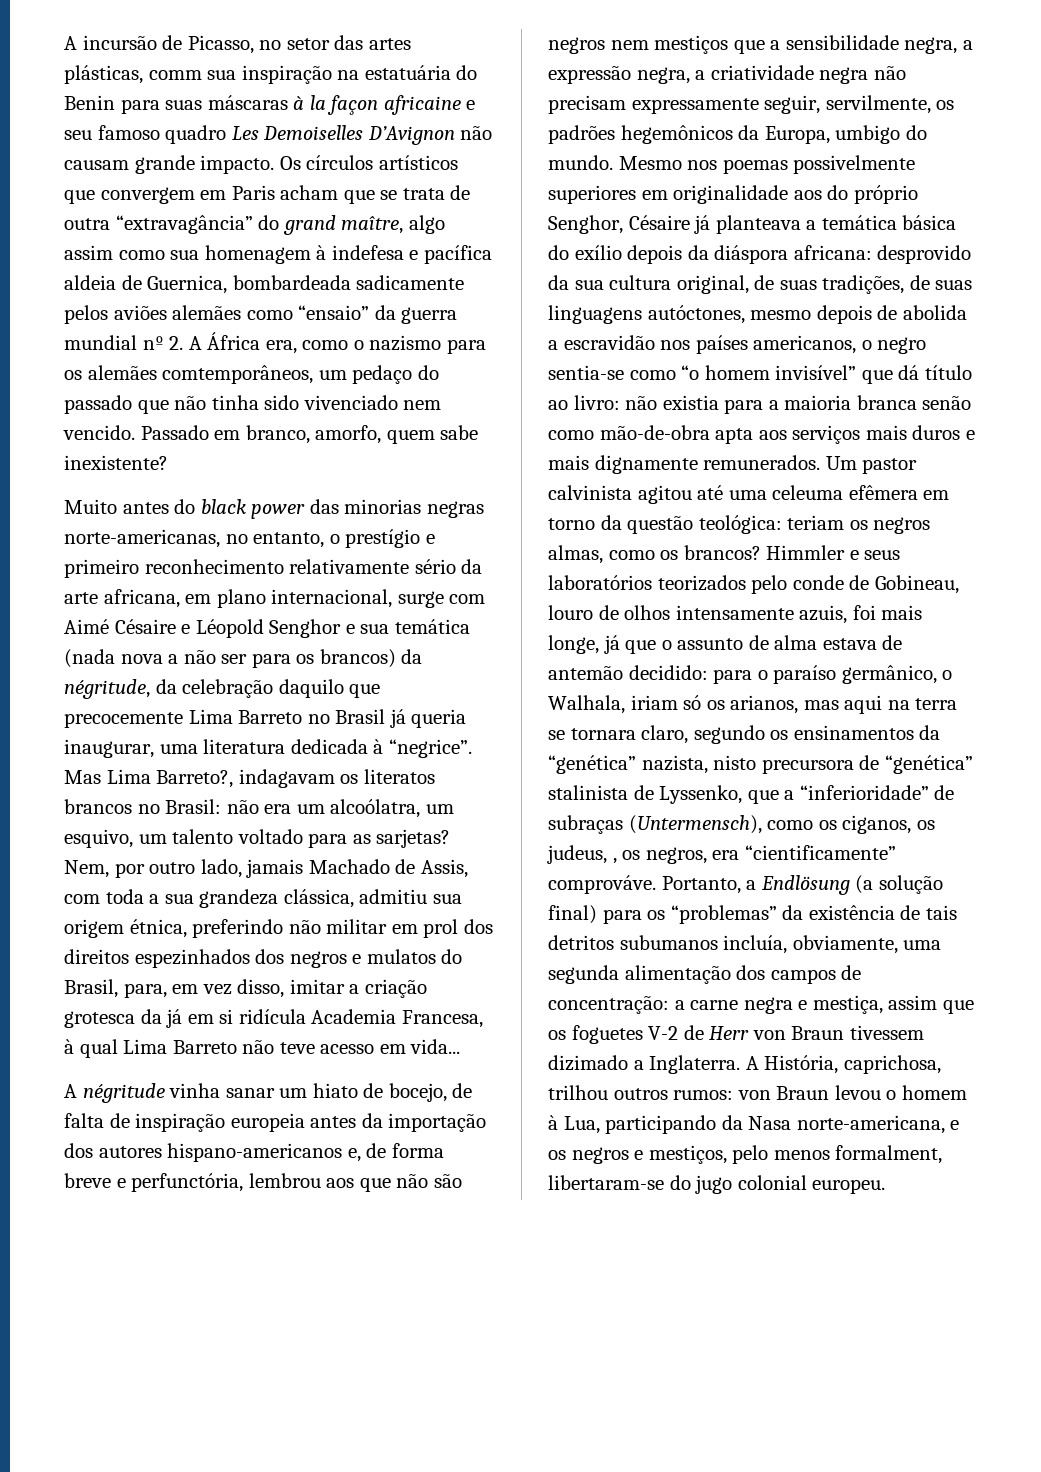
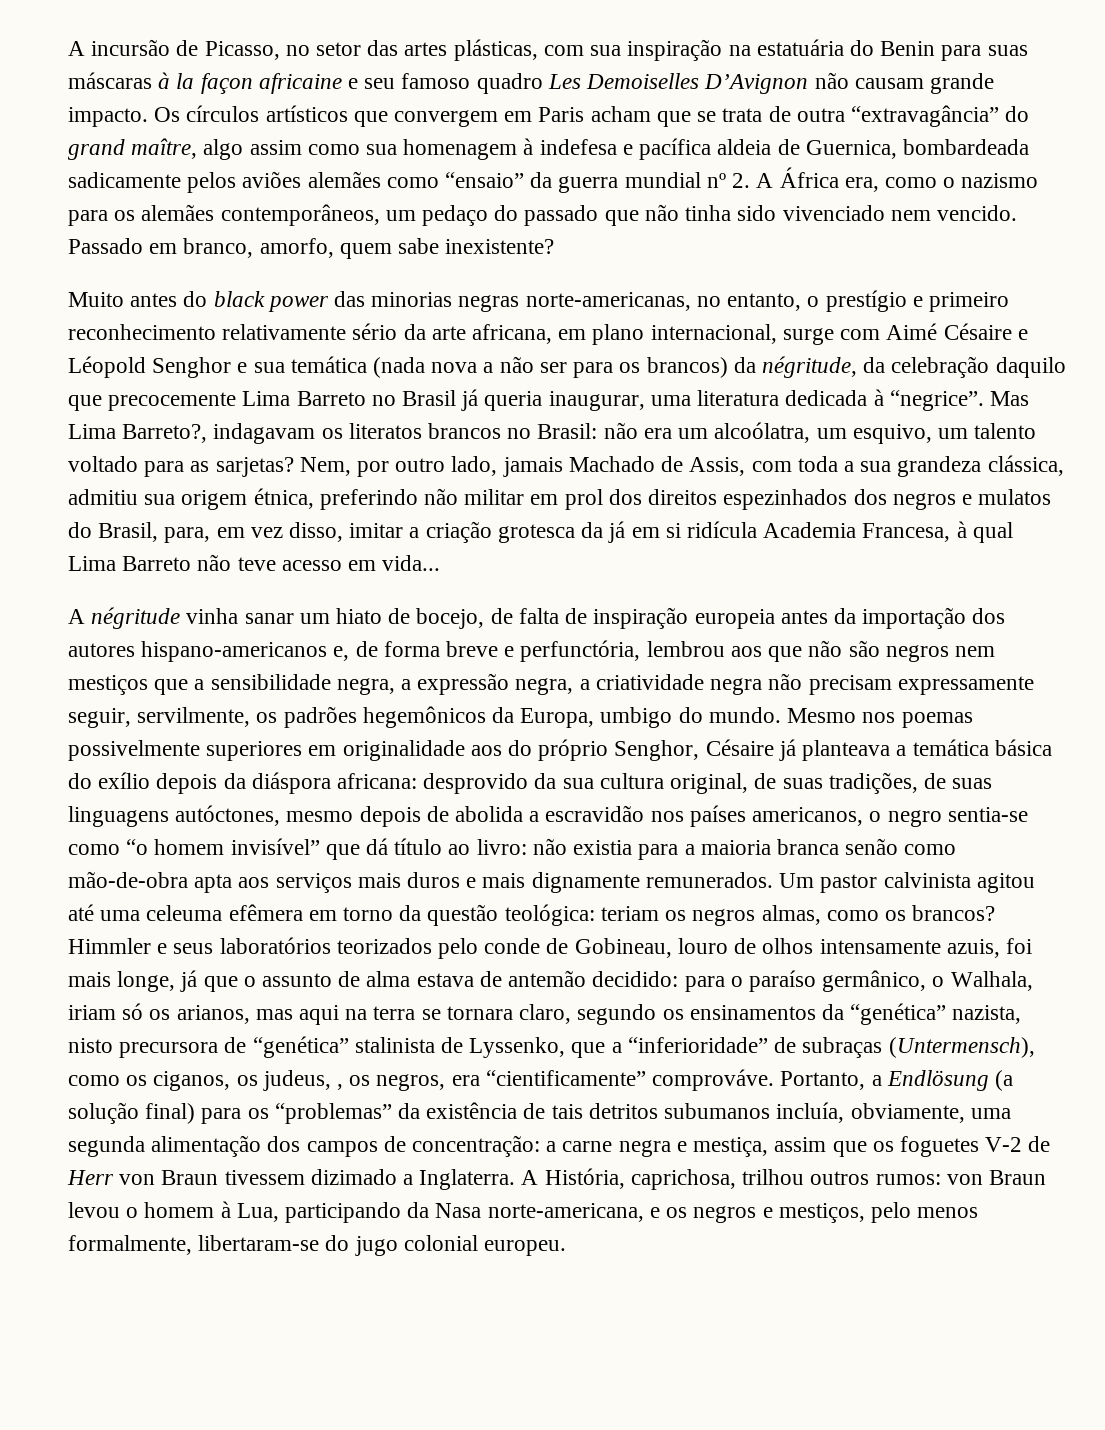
- A incursão de Picasso, no setor das artes plásticas, comm sua inspiração na estatuária do Benin para suas máscaras à la façon africaine e seu famoso quadro Les Demoiselles D’Avignon não causam grande impacto.
+ A incursão de Picasso, no setor das artes plásticas, com sua inspiração na estatuária do Benin para suas máscaras à la façon africaine e seu famoso quadro Les Demoiselles D’Avignon não causam grande impacto.
- Os círculos artísticos que convergem em Paris acham que se trata de outra “extravagância” do grand maître, algo assim como sua homenagem à indefesa e pacífica aldeia de Guernica, bombardeada sadicamente pelos aviões alemães como “ensaio” da guerra mundial nº 2. A África era, como o nazismo para os alemães comtemporâneos, um pedaço do passado que não tinha sido vivenciado nem vencido.
+ Os círculos artísticos que convergem em Paris acham que se trata de outra “extravagância” do grand maître, algo assim como sua homenagem à indefesa e pacífica aldeia de Guernica, bombardeada sadicamente pelos aviões alemães como “ensaio” da guerra mundial nº 2. A África era, como o nazismo para os alemães contemporâneos, um pedaço do passado que não tinha sido vivenciado nem vencido.
- A História, caprichosa, trilhou outros rumos: von Braun levou o homem à Lua, participando da Nasa norte-americana, e os negros e mestiços, pelo menos formalment, libertaram-se do jugo colonial europeu.
+ A História, caprichosa, trilhou outros rumos: von Braun levou o homem à Lua, participando da Nasa norte-americana, e os negros e mestiços, pelo menos formalmente, libertaram-se do jugo colonial europeu.

